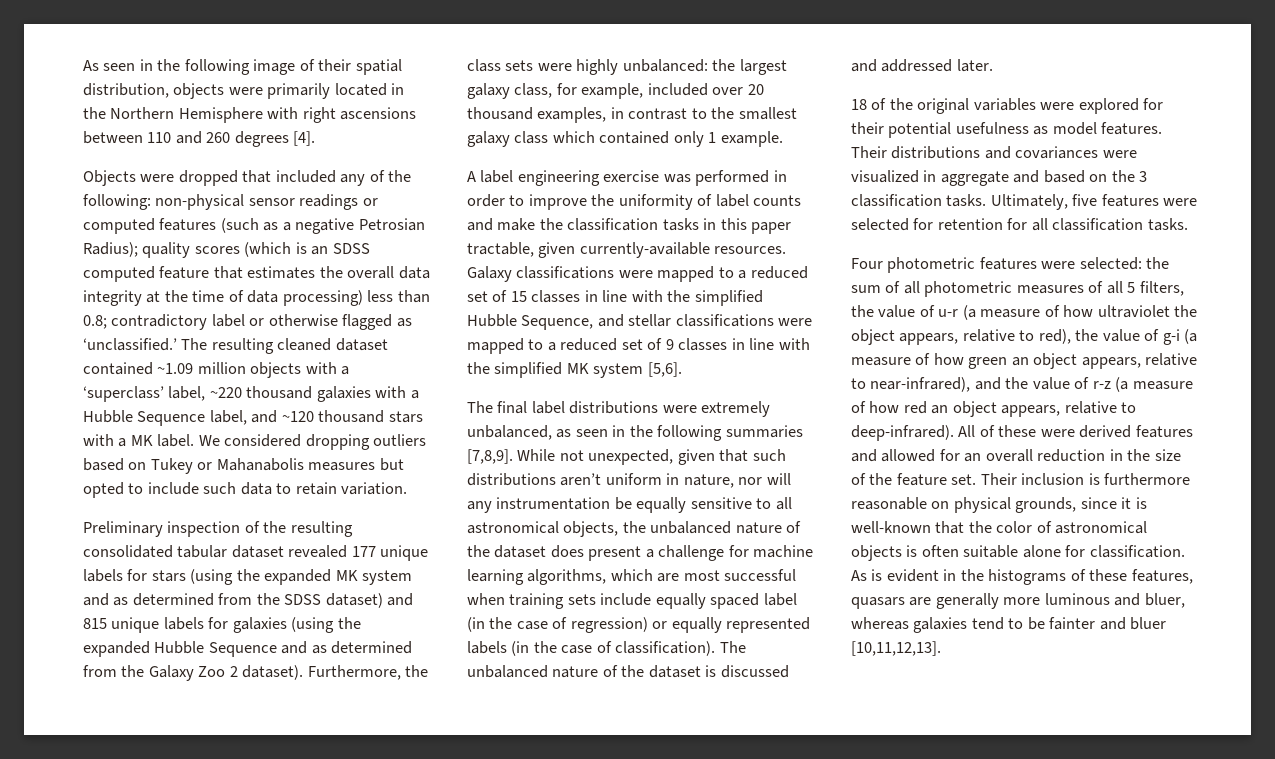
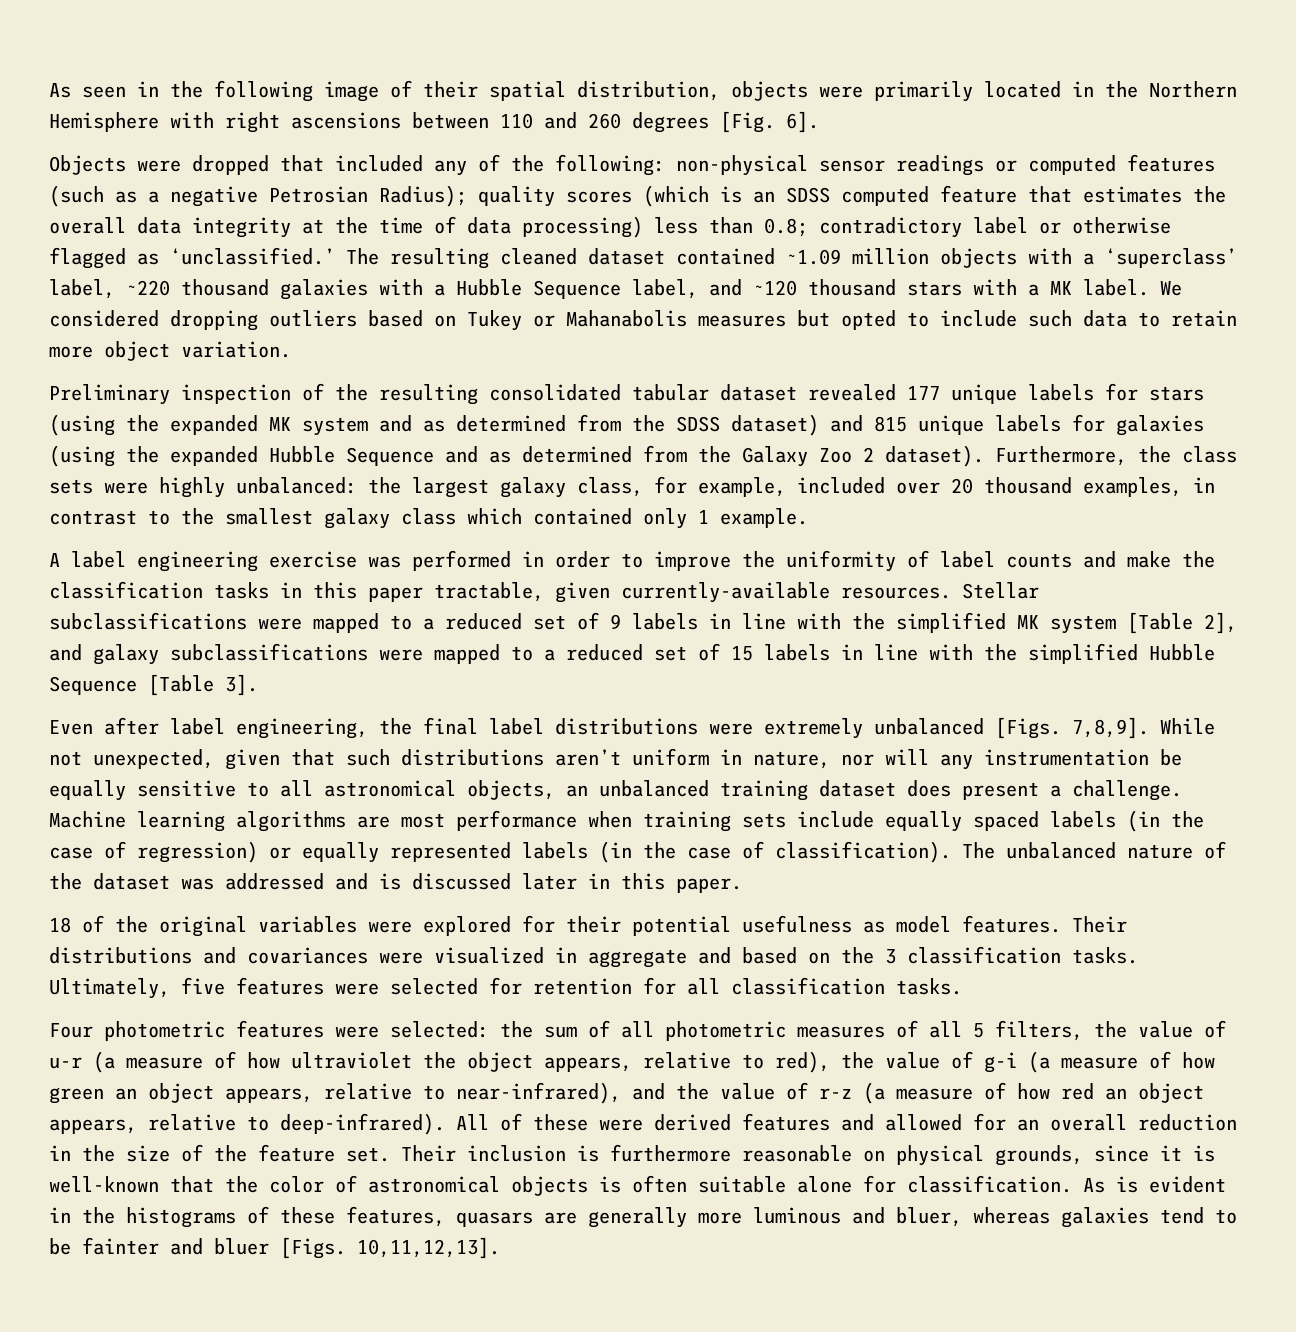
- As seen in the following image of their spatial distribution, objects were primarily located in the Northern Hemisphere with right ascensions between 110 and 260 degrees [4].
+ As seen in the following image of their spatial distribution, objects were primarily located in the Northern Hemisphere with right ascensions between 110 and 260 degrees [Fig. 6].
- We considered dropping outliers based on Tukey or Mahanabolis measures but opted to include such data to retain variation.
+ We considered dropping outliers based on Tukey or Mahanabolis measures but opted to include such data to retain more object variation.
- Galaxy classifications were mapped to a reduced set of 15 classes in line with the simplified Hubble Sequence, and stellar classifications were mapped to a reduced set of 9 classes in line with the simplified MK system [5,6].
- The final label distributions were extremely unbalanced, as seen in the following summaries [7,8,9].
+ Stellar subclassifications were mapped to a reduced set of 9 labels in line with the simplified MK system [Table 2], and galaxy subclassifications were mapped to a reduced set of 15 labels in line with the simplified Hubble Sequence [Table 3].
+ Even after label engineering, the final label distributions were extremely unbalanced [Figs. 7,8,9].
- While not unexpected, given that such distributions aren’t uniform in nature, nor will any instrumentation be equally sensitive to all astronomical objects, the unbalanced nature of the dataset does present a challenge for machine learning algorithms, which are most successful when training sets include equally spaced label (in the case of regression) or equally represented labels (in the case of classification).
+ While not unexpected, given that such distributions aren’t uniform in nature, nor will any instrumentation be equally sensitive to all astronomical objects, an unbalanced training dataset does present a challenge. Machine learning algorithms are most performance when training sets include equally spaced labels (in the case of regression) or equally represented labels (in the case of classification).
- The unbalanced nature of the dataset is discussed and addressed later.
+ The unbalanced nature of the dataset was addressed and is discussed later in this paper.
- As is evident in the histograms of these features, quasars are generally more luminous and bluer, whereas galaxies tend to be fainter and bluer [10,11,12,13].
+ As is evident in the histograms of these features, quasars are generally more luminous and bluer, whereas galaxies tend to be fainter and bluer [Figs. 10,11,12,13].

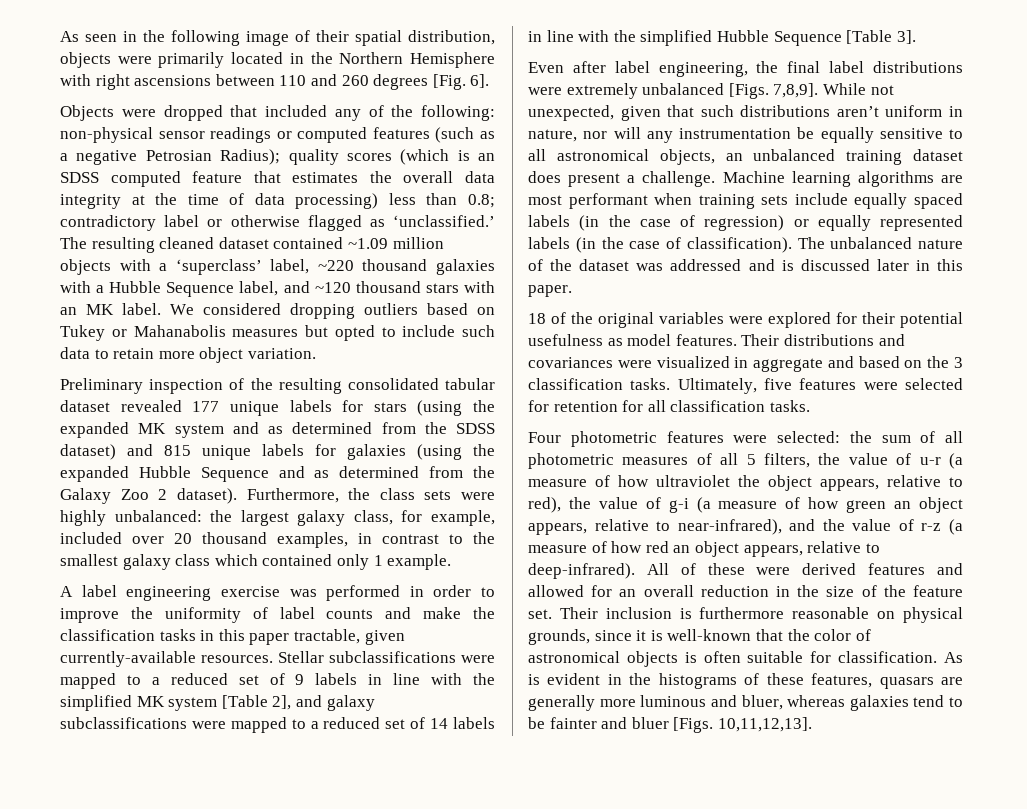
- The resulting cleaned dataset contained ~1.09 million objects with a ‘superclass’ label, ~220 thousand galaxies with a Hubble Sequence label, and ~120 thousand stars with a MK label.
+ The resulting cleaned dataset contained ~1.09 million objects with a ‘superclass’ label, ~220 thousand galaxies with a Hubble Sequence label, and ~120 thousand stars with an MK label.
- Stellar subclassifications were mapped to a reduced set of 9 labels in line with the simplified MK system [Table 2], and galaxy subclassifications were mapped to a reduced set of 15 labels in line with the simplified Hubble Sequence [Table 3].
+ Stellar subclassifications were mapped to a reduced set of 9 labels in line with the simplified MK system [Table 2], and galaxy subclassifications were mapped to a reduced set of 14 labels in line with the simplified Hubble Sequence [Table 3].
- Machine learning algorithms are most performance when training sets include equally spaced labels (in the case of regression) or equally represented labels (in the case of classification).
+ Machine learning algorithms are most performant when training sets include equally spaced labels (in the case of regression) or equally represented labels (in the case of classification).
- Their inclusion is furthermore reasonable on physical grounds, since it is well-known that the color of astronomical objects is often suitable alone for classification.
+ Their inclusion is furthermore reasonable on physical grounds, since it is well-known that the color of astronomical objects is often suitable for classification.

